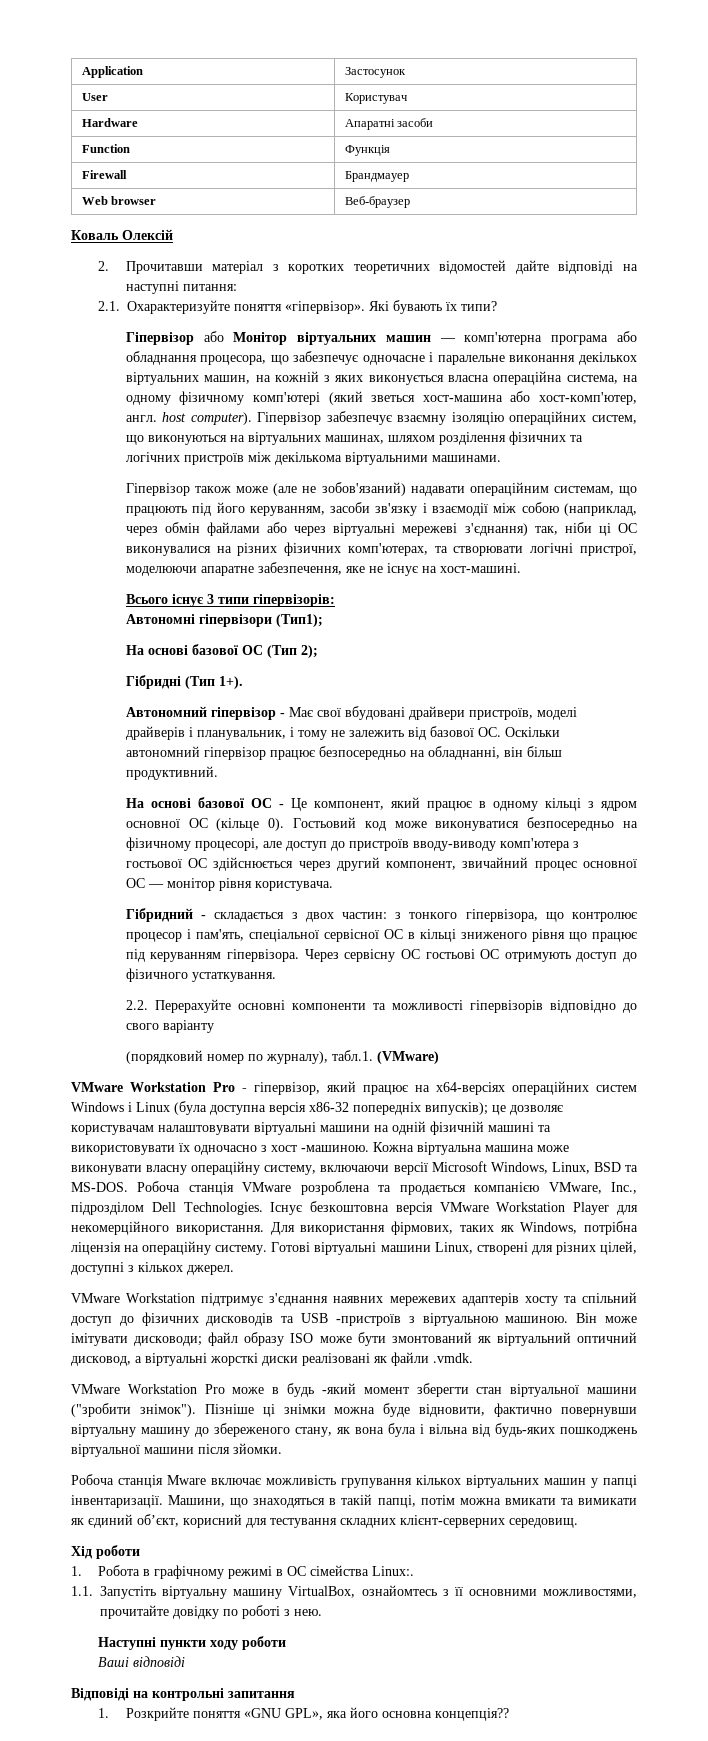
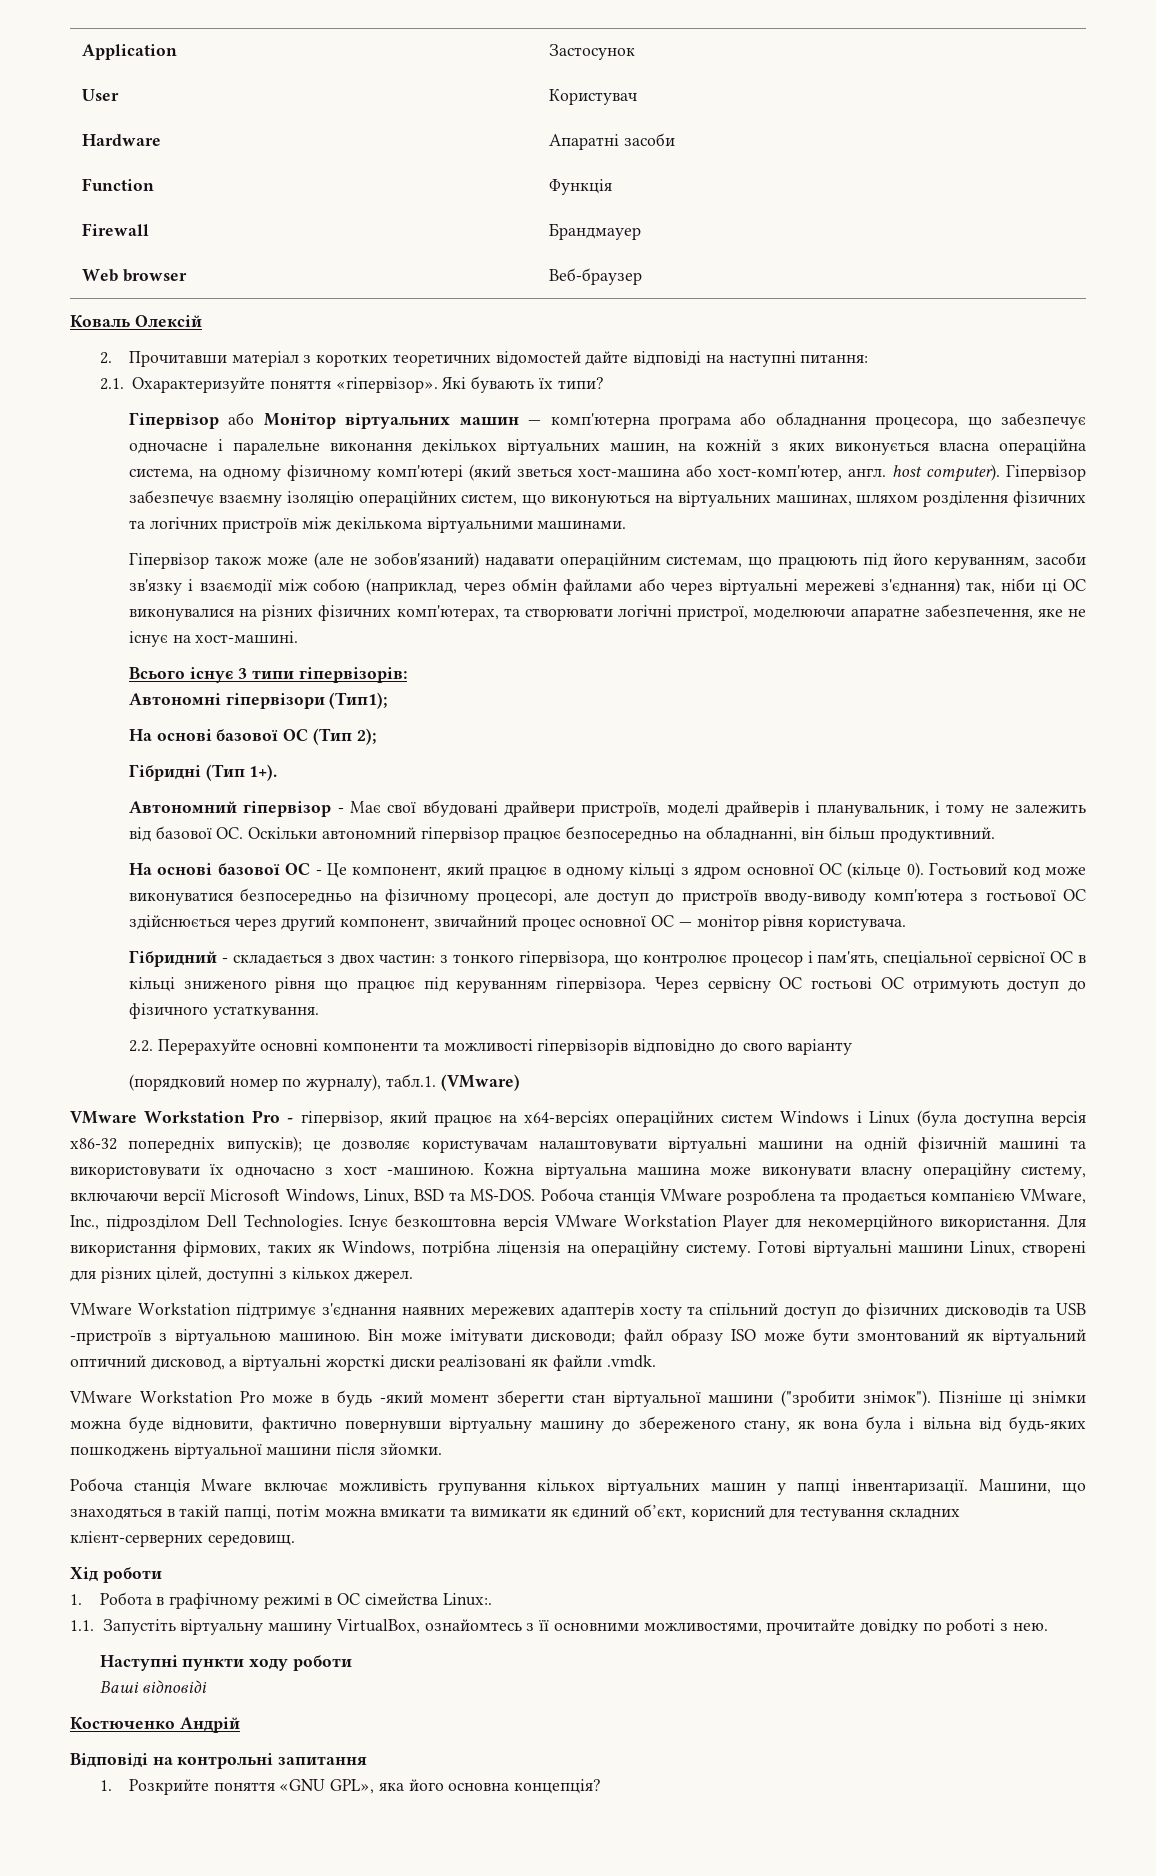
+ Костюченко Андрій
- 1. Розкрийте поняття «GNU GPL», яка його основна концепція??
+ 1. Розкрийте поняття «GNU GPL», яка його основна концепція?

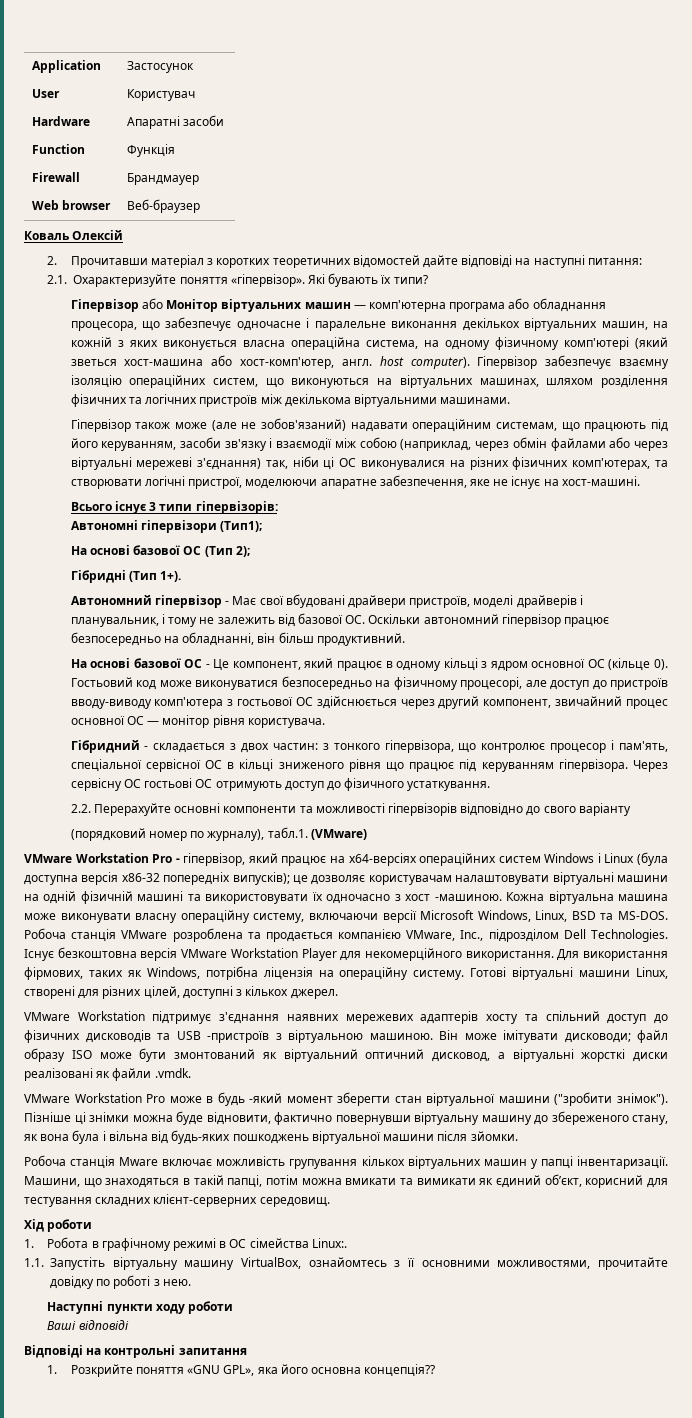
- Костюченко Андрій
- 1. Розкрийте поняття «GNU GPL», яка його основна концепція?
+ 1. Розкрийте поняття «GNU GPL», яка його основна концепція??

